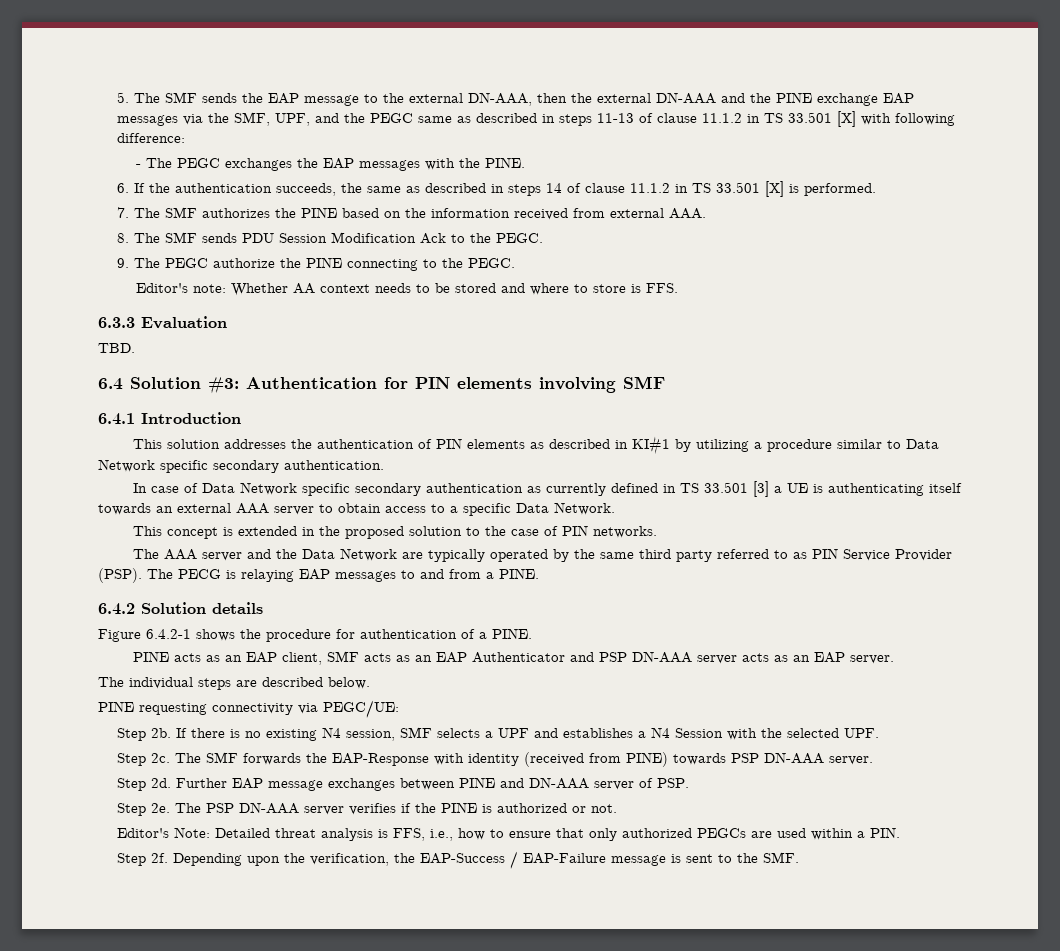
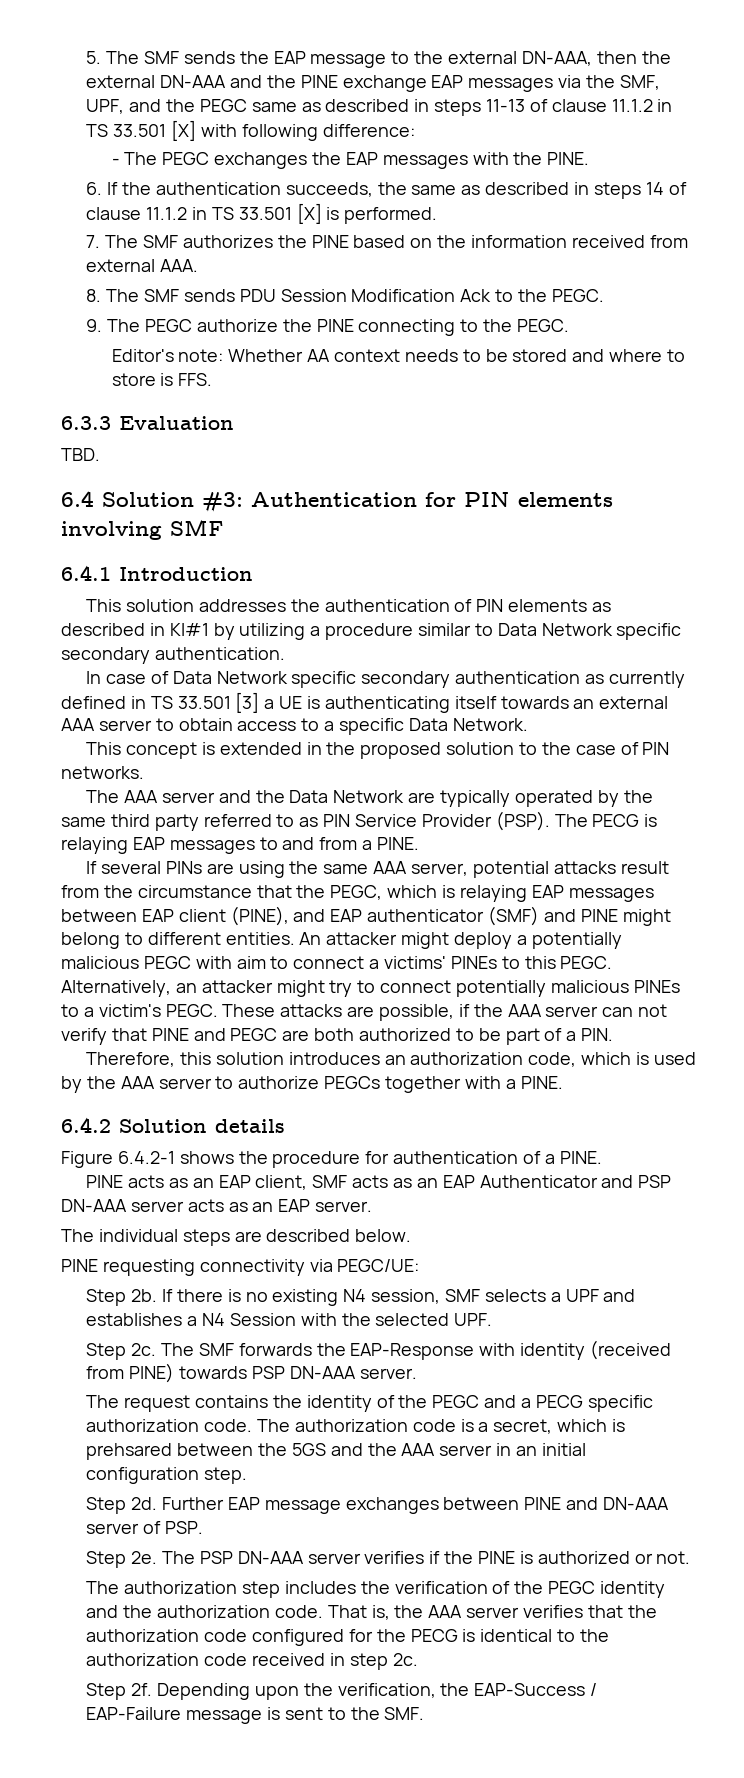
+ If several PINs are using the same AAA server, potential attacks result from the circumstance that the PEGC, which is relaying EAP messages between EAP client (PINE), and EAP authenticator (SMF) and PINE might belong to different entities. An attacker might deploy a potentially malicious PEGC with aim to connect a victims' PINEs to this PEGC. Alternatively, an attacker might try to connect potentially malicious PINEs to a victim's PEGC. These attacks are possible, if the AAA server can not verify that PINE and PEGC are both authorized to be part of a PIN.
+ Therefore, this solution introduces an authorization code, which is used by the AAA server to authorize PEGCs together with a PINE.
+ The request contains the identity of the PEGC and a PECG specific authorization code. The authorization code is a secret, which is prehsared between the 5GS and the AAA server in an initial configuration step.
- Editor's Note: Detailed threat analysis is FFS, i.e., how to ensure that only authorized PEGCs are used within a PIN.
+ The authorization step includes the verification of the PEGC identity and the authorization code. That is, the AAA server verifies that the authorization code configured for the PECG is identical to the authorization code received in step 2c.

